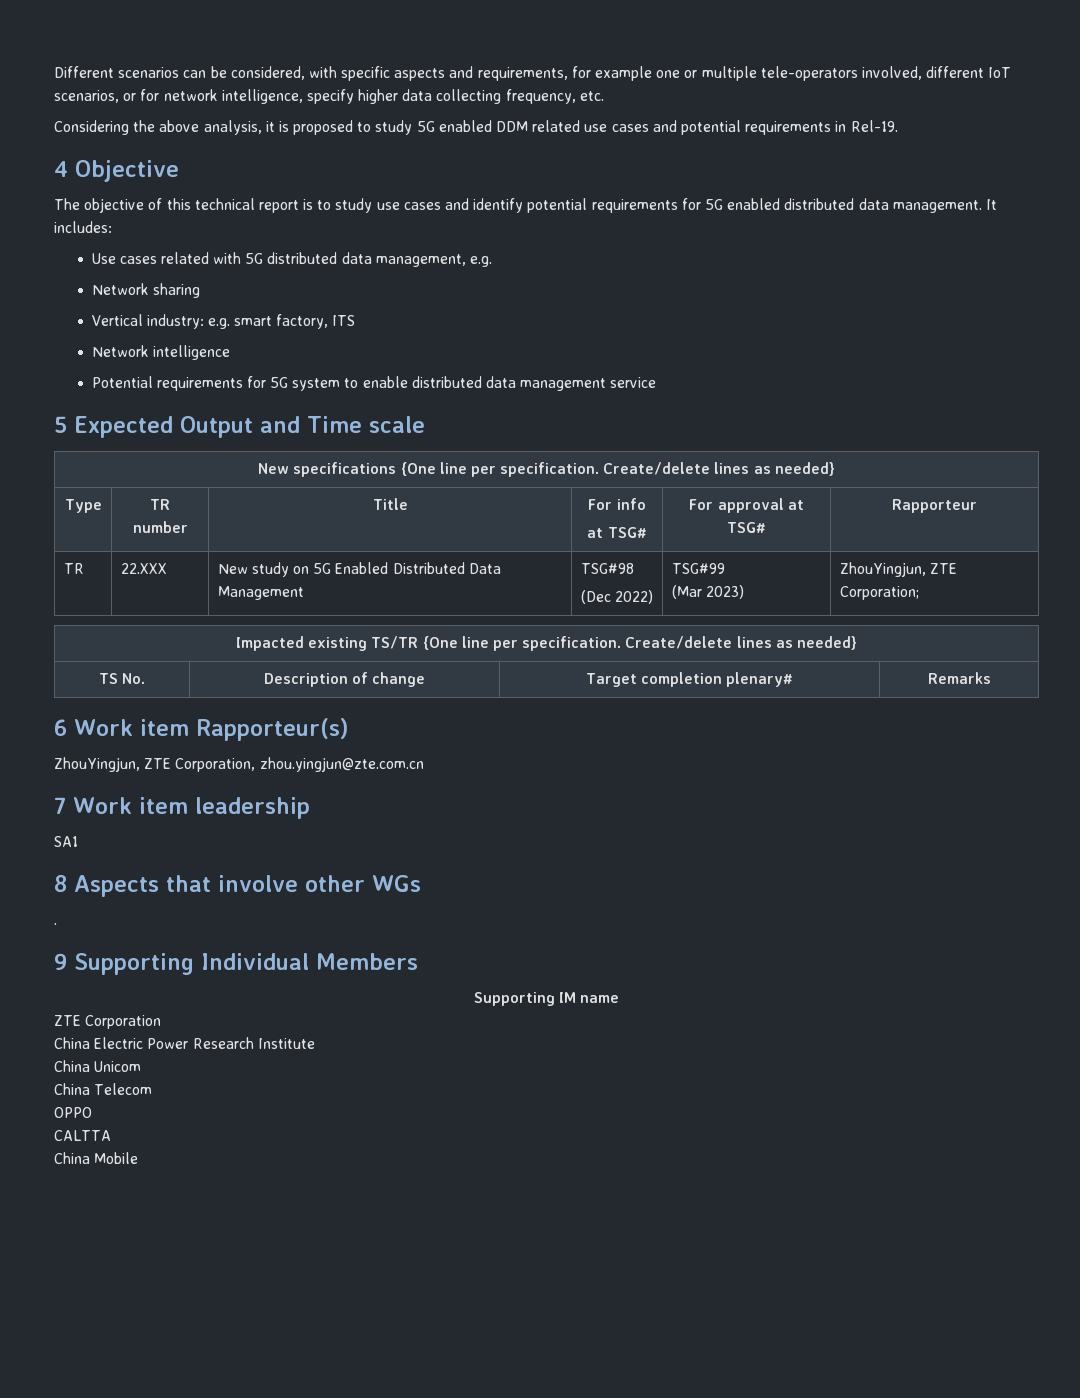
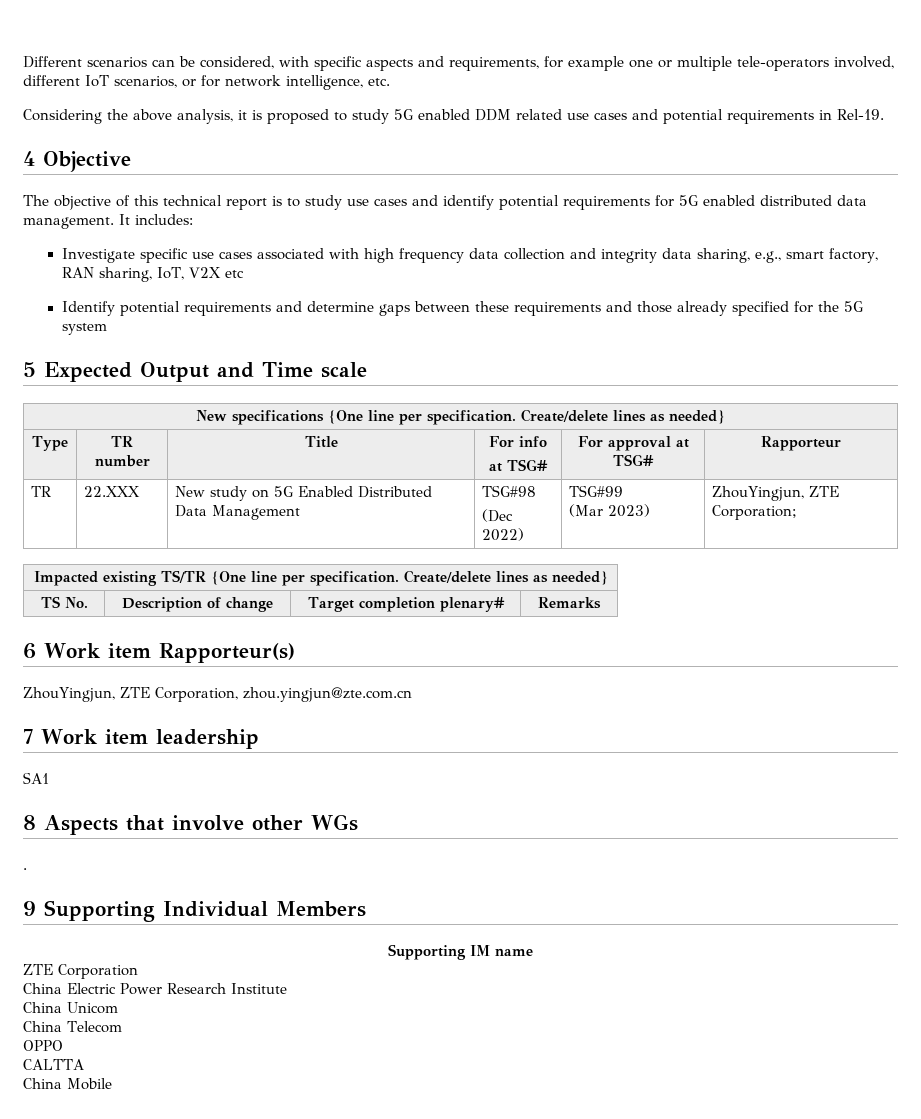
- Different scenarios can be considered, with specific aspects and requirements, for example one or multiple tele-operators involved, different IoT scenarios, or for network intelligence, specify higher data collecting frequency, etc.
+ Different scenarios can be considered, with specific aspects and requirements, for example one or multiple tele-operators involved, different IoT scenarios, or for network intelligence, etc.
- Use cases related with 5G distributed data management, e.g.
- Network sharing
- Vertical industry: e.g. smart factory, ITS
- Network intelligence
- Potential requirements for 5G system to enable distributed data management service
+ Investigate specific use cases associated with high frequency data collection and integrity data sharing, e.g., smart factory, RAN sharing, IoT, V2X etc
+ Identify potential requirements and determine gaps between these requirements and those already specified for the 5G system

